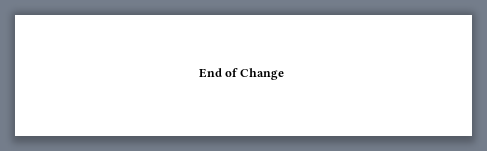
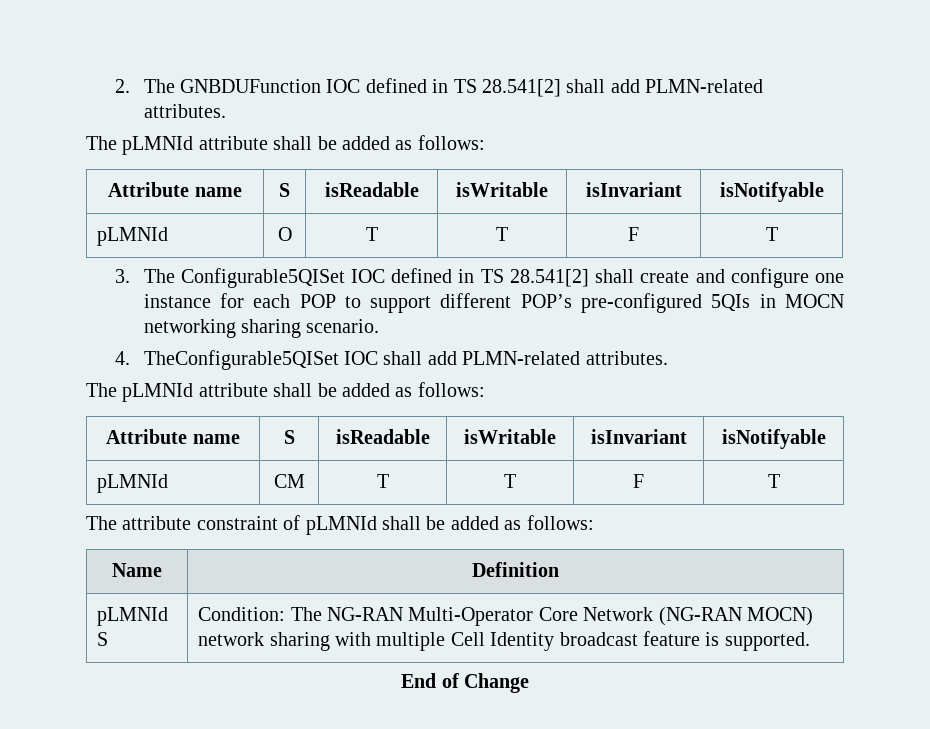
+ 2. The GNBDUFunction IOC defined in TS 28.541[2] shall add PLMN-related attributes.
+ The pLMNId attribute shall be added as follows:
+ Attribute name | S | isReadable | isWritable | isInvariant | isNotifyable
+ pLMNId | O | T | T | F | T
+ 3. The Configurable5QISet IOC defined in TS 28.541[2] shall create and configure one instance for each POP to support different POP’s pre-configured 5QIs in MOCN networking sharing scenario.
+ 4. TheConfigurable5QISet IOC shall add PLMN-related attributes.
+ The pLMNId attribute shall be added as follows:
+ Attribute name | S | isReadable | isWritable | isInvariant | isNotifyable
+ pLMNId | CM | T | T | F | T
+ The attribute constraint of pLMNId shall be added as follows:
+ Name | Definition
+ pLMNId S | Condition: The NG-RAN Multi-Operator Core Network (NG-RAN MOCN) network sharing with multiple Cell Identity broadcast feature is supported.

